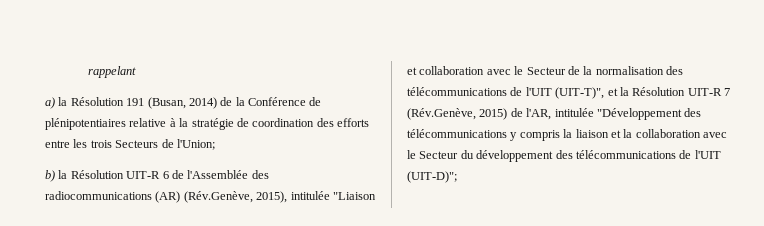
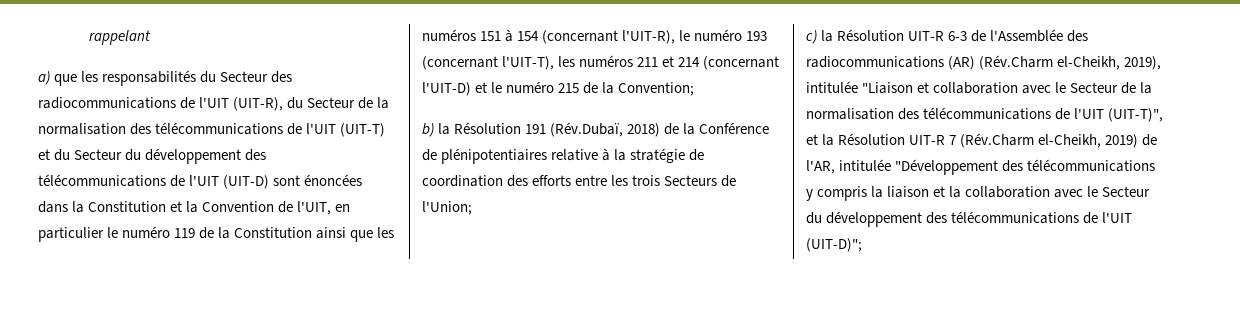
- a) la Résolution 191 (Busan, 2014) de la Conférence de plénipotentiaires relative à la stratégie de coordination des efforts entre les trois Secteurs de l'Union;
+ a) que les responsabilités du Secteur des radiocommunications de l'UIT (UIT-R), du Secteur de la normalisation des télécommunications de l'UIT (UIT-T) et du Secteur du développement des télécommunications de l'UIT (UIT-D) sont énoncées dans la Constitution et la Convention de l'UIT, en particulier le numéro 119 de la Constitution ainsi que les numéros 151 à 154 (concernant l'UIT-R), le numéro 193 (concernant l'UIT-T), les numéros 211 et 214 (concernant l'UIT-D) et le numéro 215 de la Convention;
+ b) la Résolution 191 (Rév.Dubaï, 2018) de la Conférence de plénipotentiaires relative à la stratégie de coordination des efforts entre les trois Secteurs de l'Union;
- b) la Résolution UIT-R 6 de l'Assemblée des radiocommunications (AR) (Rév.Genève, 2015), intitulée "Liaison et collaboration avec le Secteur de la normalisation des télécommunications de l'UIT (UIT-T)", et la Résolution UIT-R 7 (Rév.Genève, 2015) de l'AR, intitulée "Développement des télécommunications y compris la liaison et la collaboration avec le Secteur du développement des télécommunications de l'UIT (UIT-D)";
+ c) la Résolution UIT-R 6-3 de l'Assemblée des radiocommunications (AR) (Rév.Charm el-Cheikh, 2019), intitulée "Liaison et collaboration avec le Secteur de la normalisation des télécommunications de l'UIT (UIT-T)", et la Résolution UIT-R 7 (Rév.Charm el-Cheikh, 2019) de l'AR, intitulée "Développement des télécommunications y compris la liaison et la collaboration avec le Secteur du développement des télécommunications de l'UIT (UIT-D)";

